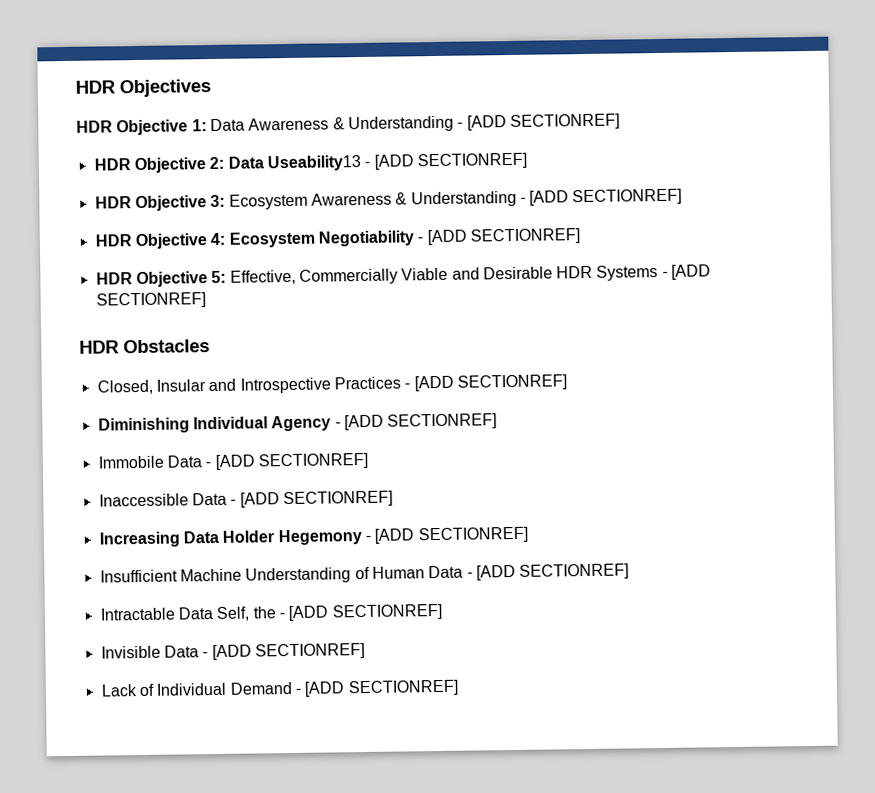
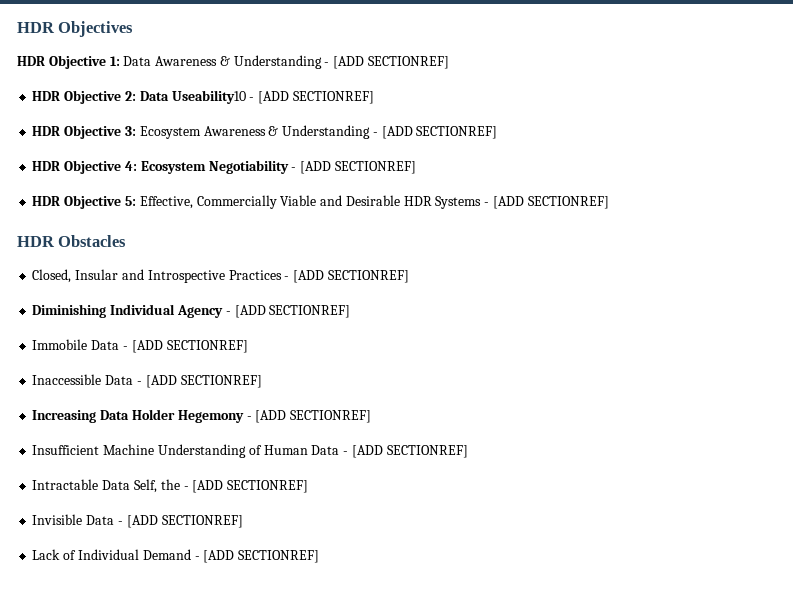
- HDR Objective 2: Data Useability13 - [ADD SECTIONREF]
+ HDR Objective 2: Data Useability10 - [ADD SECTIONREF]

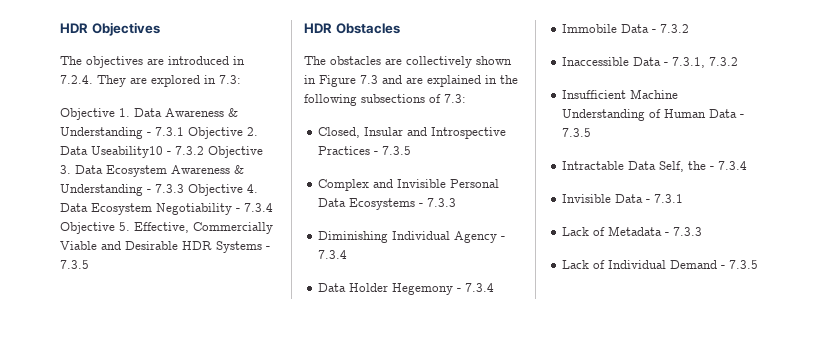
- HDR Objective 1: Data Awareness & Understanding - [ADD SECTIONREF]
- HDR Objective 2: Data Useability10 - [ADD SECTIONREF]
- HDR Objective 3: Ecosystem Awareness & Understanding - [ADD SECTIONREF]
- HDR Objective 4: Ecosystem Negotiability - [ADD SECTIONREF]
- HDR Objective 5: Effective, Commercially Viable and Desirable HDR Systems - [ADD SECTIONREF]
+ The objectives are introduced in 7.2.4. They are explored in 7.3:
+ Objective 1. Data Awareness & Understanding - 7.3.1 Objective 2. Data Useability10 - 7.3.2 Objective 3. Data Ecosystem Awareness & Understanding - 7.3.3 Objective 4. Data Ecosystem Negotiability - 7.3.4 Objective 5. Effective, Commercially Viable and Desirable HDR Systems - 7.3.5
+ The obstacles are collectively shown in Figure 7.3 and are explained in the following subsections of 7.3:
- Closed, Insular and Introspective Practices - [ADD SECTIONREF]
- Diminishing Individual Agency - [ADD SECTIONREF]
+ Closed, Insular and Introspective Practices - 7.3.5
+ Complex and Invisible Personal Data Ecosystems - 7.3.3
+ Diminishing Individual Agency - 7.3.4
+ Data Holder Hegemony - 7.3.4
- Immobile Data - [ADD SECTIONREF]
+ Immobile Data - 7.3.2
- Inaccessible Data - [ADD SECTIONREF]
- Increasing Data Holder Hegemony - [ADD SECTIONREF]
+ Inaccessible Data - 7.3.1, 7.3.2
- Insufficient Machine Understanding of Human Data - [ADD SECTIONREF]
+ Insufficient Machine Understanding of Human Data - 7.3.5
- Intractable Data Self, the - [ADD SECTIONREF]
+ Intractable Data Self, the - 7.3.4
- Invisible Data - [ADD SECTIONREF]
+ Invisible Data - 7.3.1
+ Lack of Metadata - 7.3.3
- Lack of Individual Demand - [ADD SECTIONREF]
+ Lack of Individual Demand - 7.3.5

